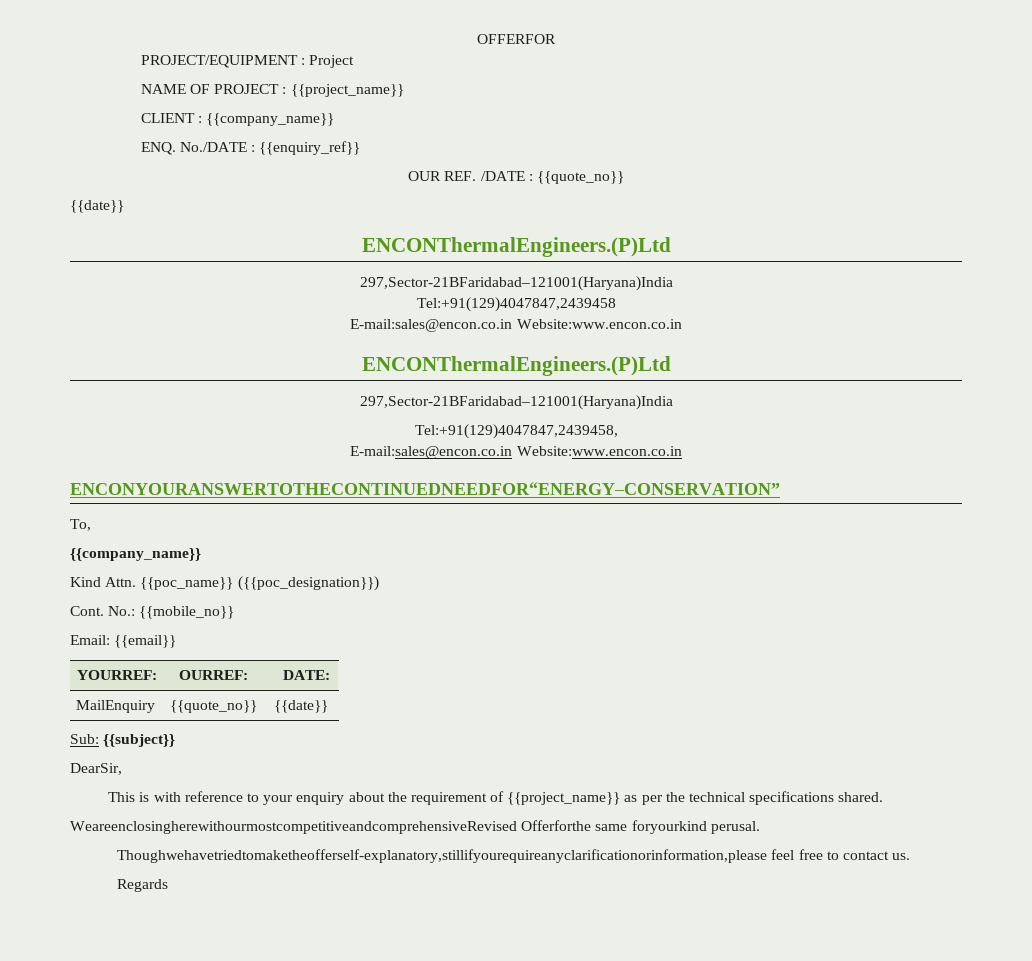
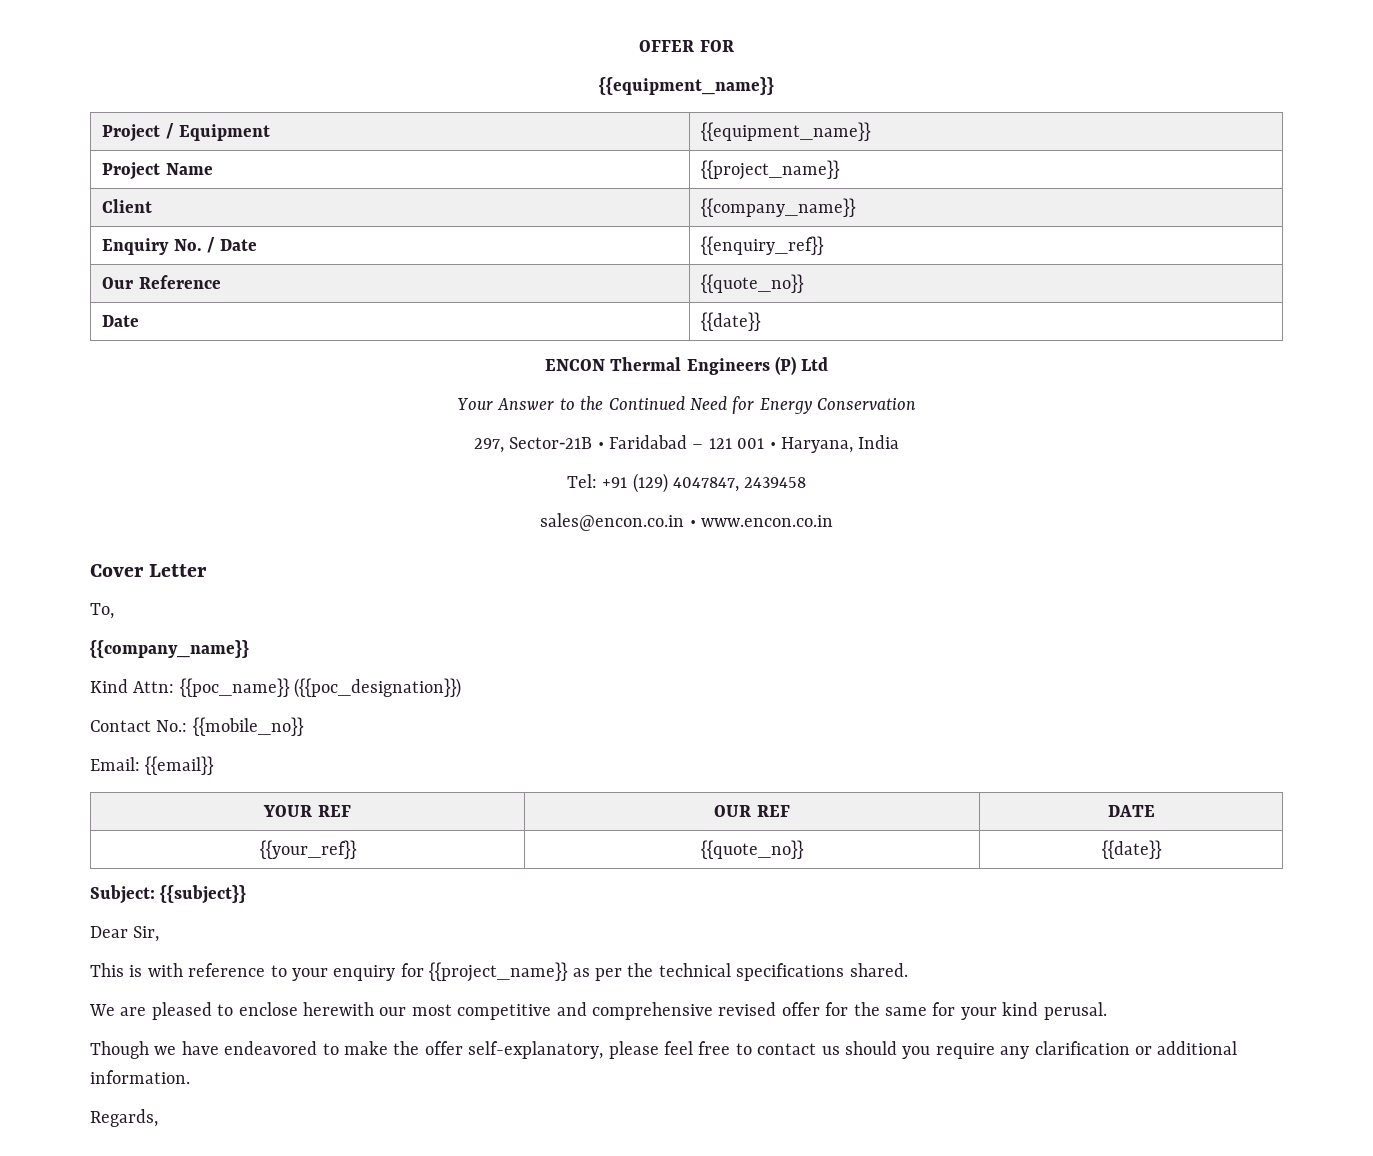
- OFFERFOR
- PROJECT/EQUIPMENT : Project
- NAME OF PROJECT : {{project_name}}
- CLIENT : {{company_name}}
- ENQ. No./DATE : {{enquiry_ref}}
- OUR REF. /DATE : {{quote_no}}
- {{date}}
- ENCONThermalEngineers.(P)Ltd
- 297,Sector-21BFaridabad–121001(Haryana)India
- Tel:+91(129)4047847,2439458
- E-mail:sales@encon.co.in Website:www.encon.co.in
- ENCONThermalEngineers.(P)Ltd
- 297,Sector-21BFaridabad–121001(Haryana)India
- Tel:+91(129)4047847,2439458,
- E-mail:sales@encon.co.in Website:www.encon.co.in
- ENCONYOURANSWERTOTHECONTINUEDNEEDFOR“ENERGY–CONSERVATION”
+ OFFER FOR
+ {{equipment_name}}
+ Project / Equipment | {{equipment_name}}
+ Project Name | {{project_name}}
+ Client | {{company_name}}
+ Enquiry No. / Date | {{enquiry_ref}}
+ Our Reference | {{quote_no}}
+ Date | {{date}}
+ ENCON Thermal Engineers (P) Ltd
+ Your Answer to the Continued Need for Energy Conservation
+ 297, Sector‑21B • Faridabad – 121 001 • Haryana, India
+ Tel: +91 (129) 4047847, 2439458
+ sales@encon.co.in • www.encon.co.in
+ Cover Letter
- Kind Attn. {{poc_name}} ({{poc_designation}})
+ Kind Attn: {{poc_name}} ({{poc_designation}})
- Cont. No.: {{mobile_no}}
+ Contact No.: {{mobile_no}}
- YOURREF: | OURREF: | DATE:
- MailEnquiry | {{quote_no}} | {{date}}
+ YOUR REF | OUR REF | DATE
+ {{your_ref}} | {{quote_no}} | {{date}}
- Sub: {{subject}}
+ Subject: {{subject}}
- DearSir,
+ Dear Sir,
- This is with reference to your enquiry about the requirement of {{project_name}} as per the technical specifications shared.
+ This is with reference to your enquiry for {{project_name}} as per the technical specifications shared.
- WeareenclosingherewithourmostcompetitiveandcomprehensiveRevised Offerforthe same foryourkind perusal.
- Thoughwehavetriedtomaketheofferself-explanatory,stillifyourequireanyclarificationorinformation,please feel free to contact us.
- Regards
+ We are pleased to enclose herewith our most competitive and comprehensive revised offer for the same for your kind perusal.
+ Though we have endeavored to make the offer self-explanatory, please feel free to contact us should you require any clarification or additional information.
+ Regards,

